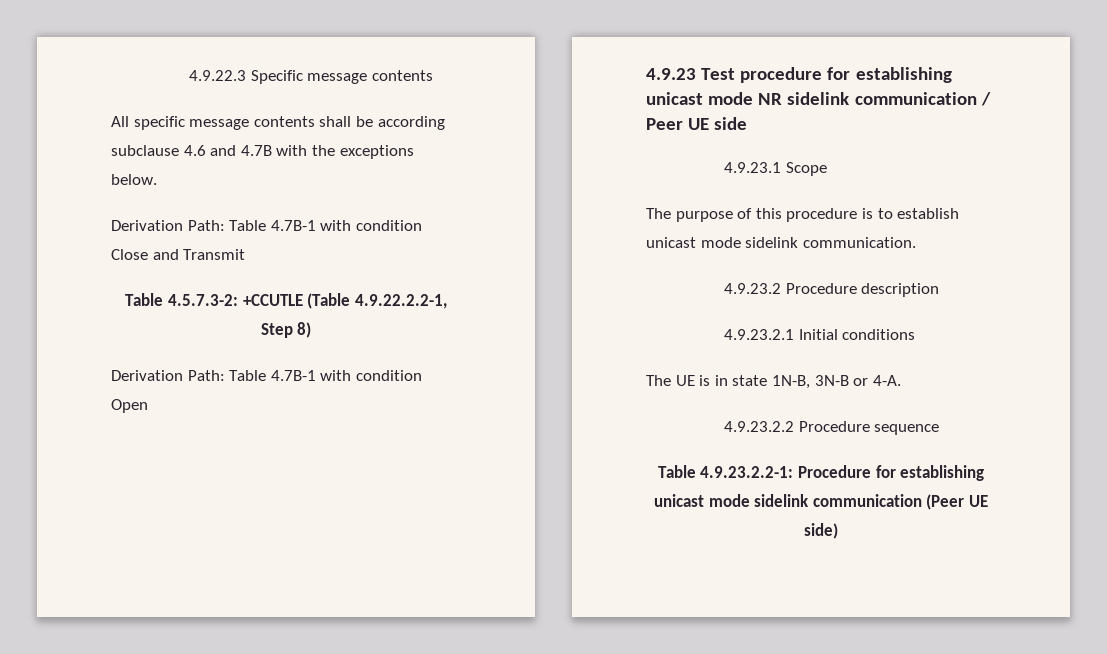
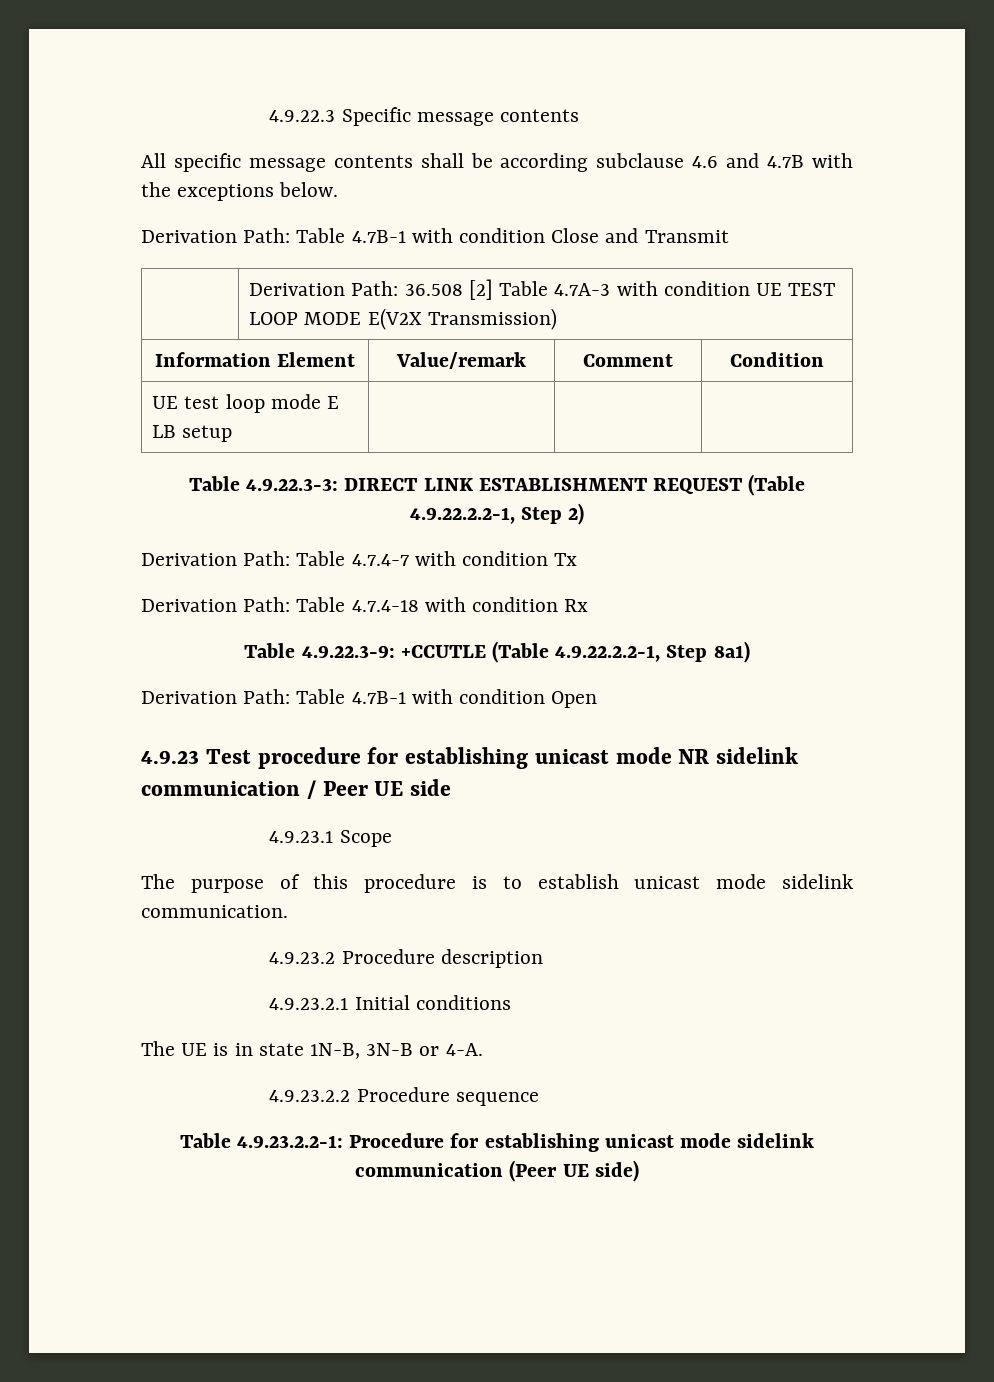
- Table 4.5.7.3-2: +CCUTLE (Table 4.9.22.2.2-1, Step 8)
+ | Derivation Path: 36.508 [2] Table 4.7A-3 with condition UE TEST LOOP MODE E(V2X Transmission)
+ Information Element | Value/remark | Comment | Condition
+ UE test loop mode E LB setup | | |
+ Table 4.9.22.3-3: DIRECT LINK ESTABLISHMENT REQUEST (Table 4.9.22.2.2-1, Step 2)
+ Derivation Path: Table 4.7.4-7 with condition Tx
+ Derivation Path: Table 4.7.4-18 with condition Rx
+ Table 4.9.22.3-9: +CCUTLE (Table 4.9.22.2.2-1, Step 8a1)

